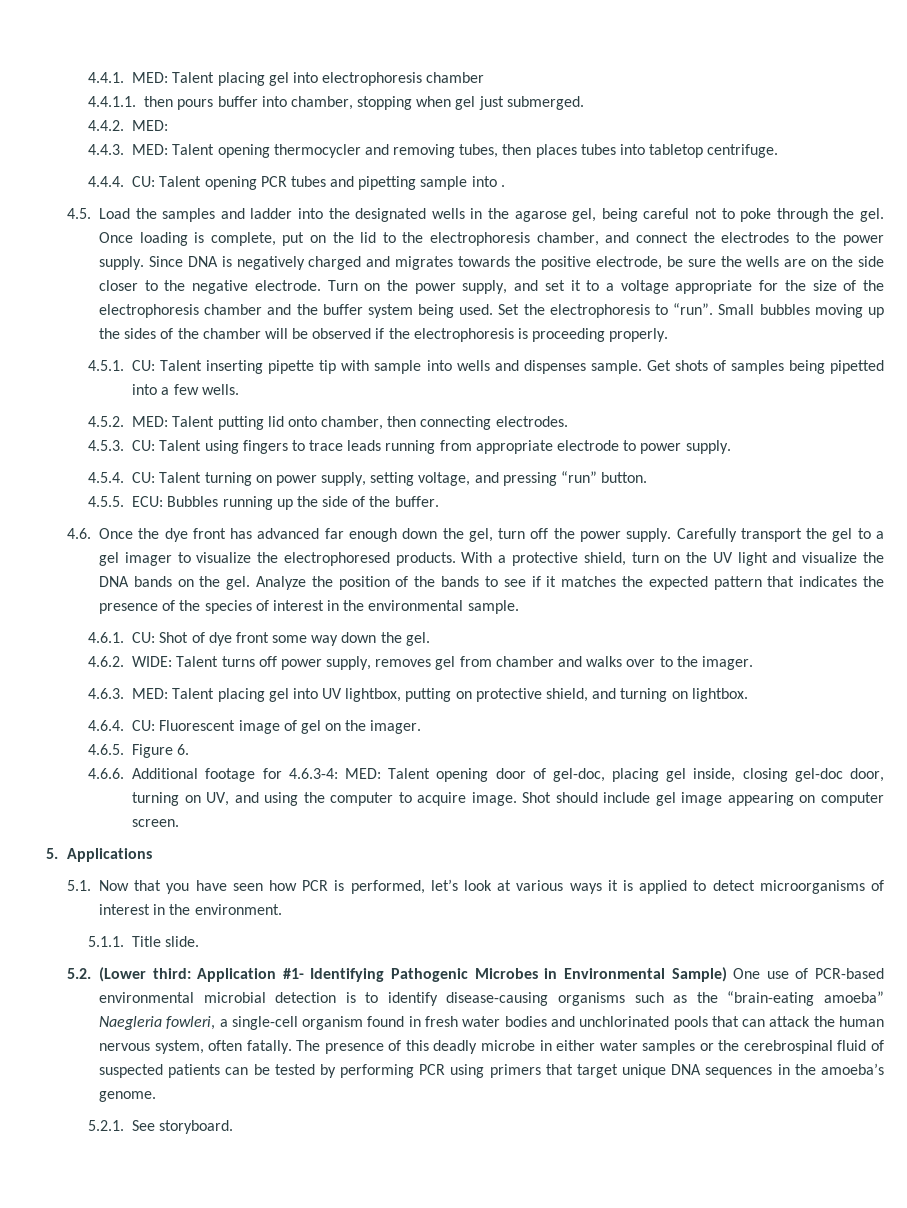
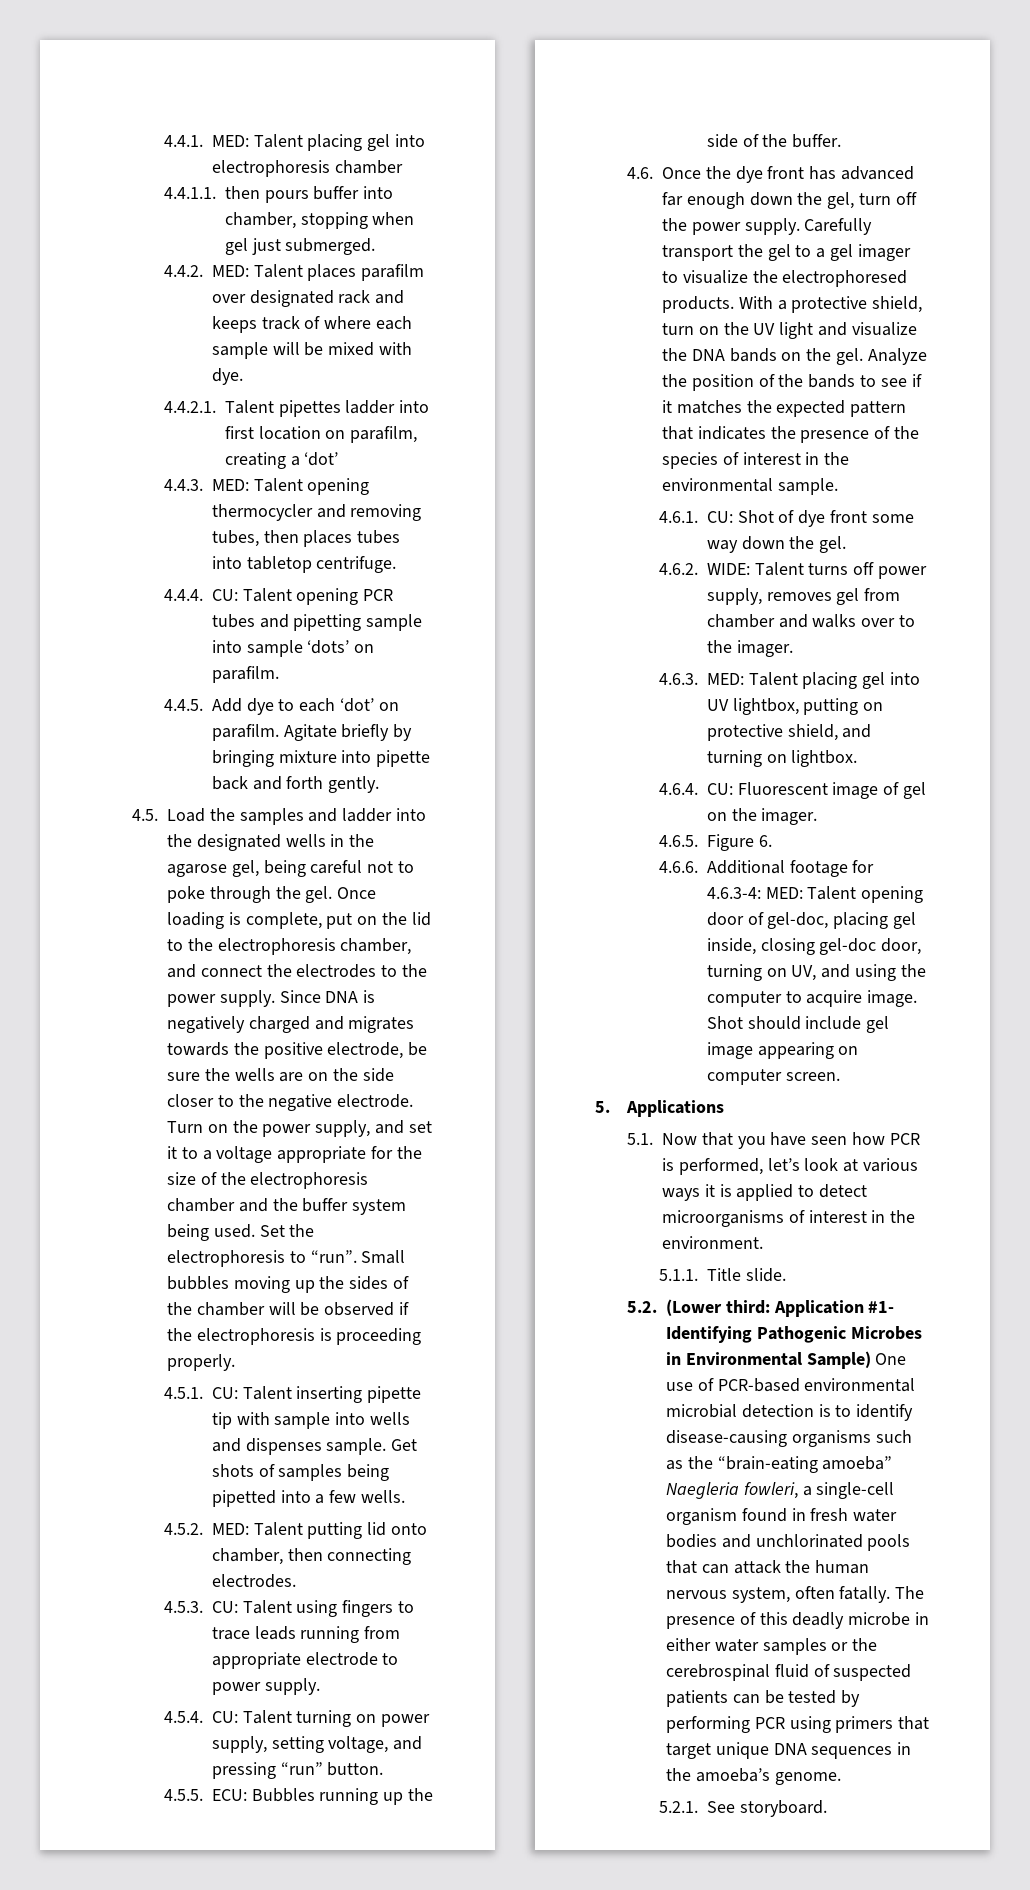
- 4.4.2. MED:
+ 4.4.2. MED: Talent places parafilm over designated rack and keeps track of where each sample will be mixed with dye.
+ 4.4.2.1. Talent pipettes ladder into first location on parafilm, creating a ‘dot’
- 4.4.4. CU: Talent opening PCR tubes and pipetting sample into .
+ 4.4.4. CU: Talent opening PCR tubes and pipetting sample into sample ‘dots’ on parafilm.
+ 4.4.5. Add dye to each ‘dot’ on parafilm. Agitate briefly by bringing mixture into pipette back and forth gently.

